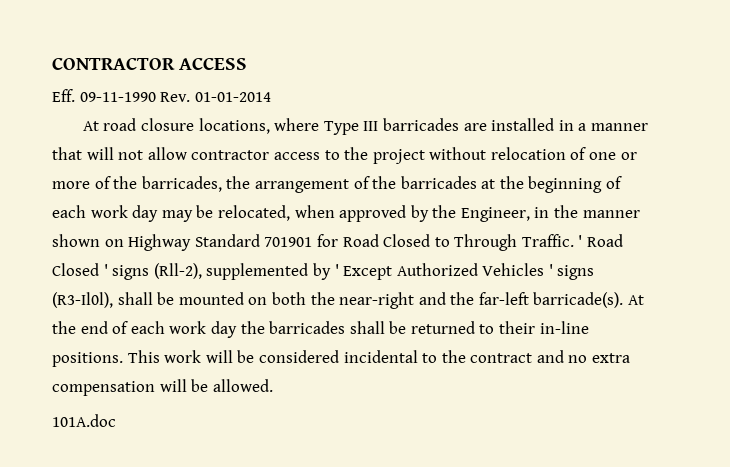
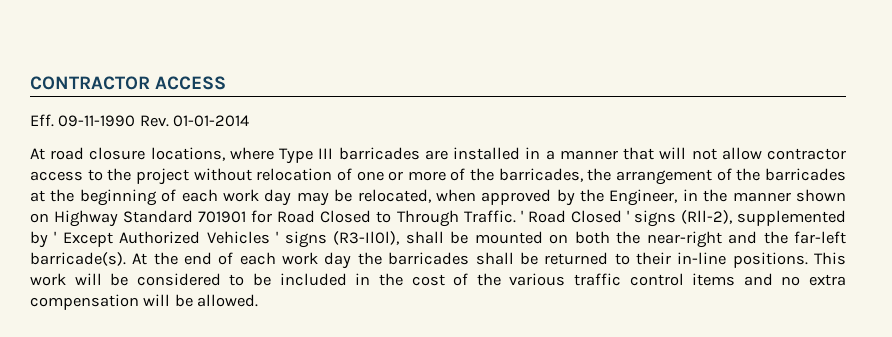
- This work will be considered incidental to the contract and no extra compensation will be allowed.
+ This work will be considered to be included in the cost of the various traffic control items and no extra compensation will be allowed.
- 101A.doc

